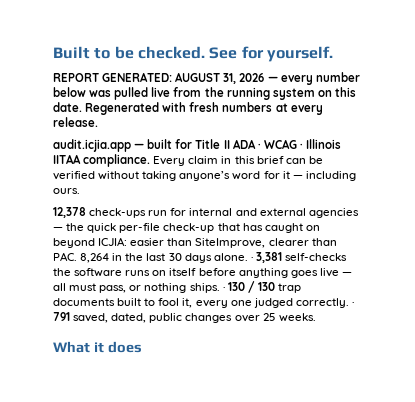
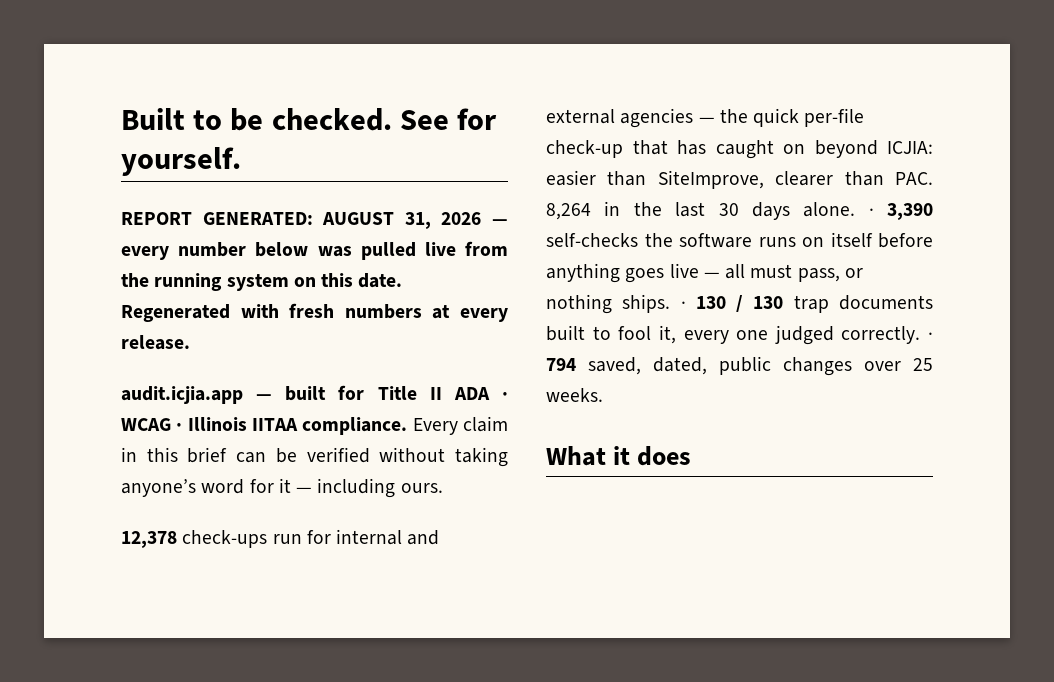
- · 3,381 self-checks the software runs on itself before anything goes live — all must pass, or nothing ships.
+ · 3,390 self-checks the software runs on itself before anything goes live — all must pass, or nothing ships.
- · 791 saved, dated, public changes over 25 weeks.
+ · 794 saved, dated, public changes over 25 weeks.

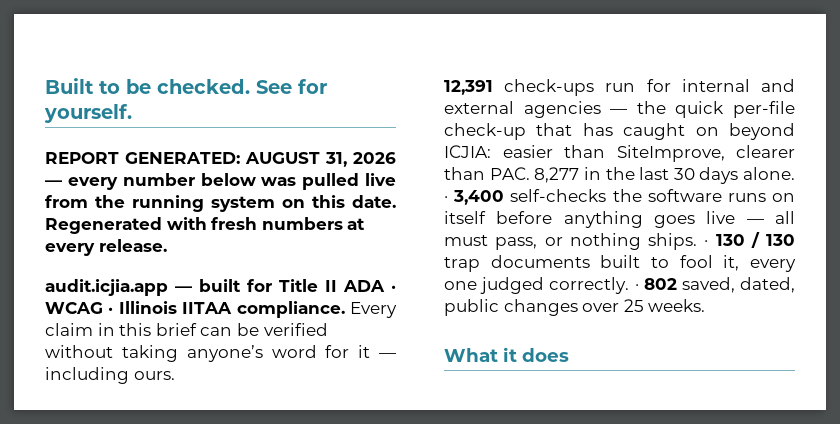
- 12,378 check-ups run for internal and external agencies — the quick per-file check-up that has caught on beyond ICJIA: easier than SiteImprove, clearer than PAC. 8,264 in the last 30 days alone.
+ 12,391 check-ups run for internal and external agencies — the quick per-file check-up that has caught on beyond ICJIA: easier than SiteImprove, clearer than PAC. 8,277 in the last 30 days alone.
- · 3,390 self-checks the software runs on itself before anything goes live — all must pass, or nothing ships.
+ · 3,400 self-checks the software runs on itself before anything goes live — all must pass, or nothing ships.
- · 794 saved, dated, public changes over 25 weeks.
+ · 802 saved, dated, public changes over 25 weeks.

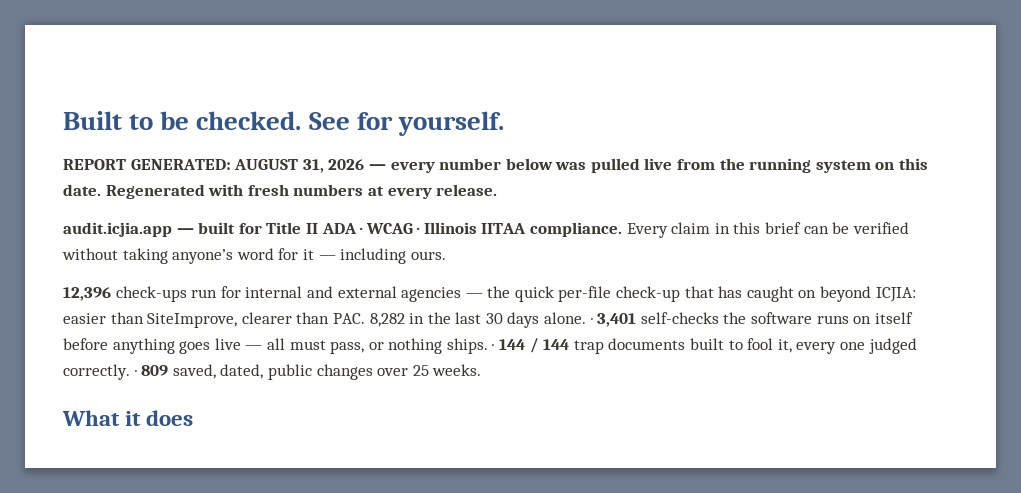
- 12,391 check-ups run for internal and external agencies — the quick per-file check-up that has caught on beyond ICJIA: easier than SiteImprove, clearer than PAC. 8,277 in the last 30 days alone.
+ 12,396 check-ups run for internal and external agencies — the quick per-file check-up that has caught on beyond ICJIA: easier than SiteImprove, clearer than PAC. 8,282 in the last 30 days alone.
- · 3,400 self-checks the software runs on itself before anything goes live — all must pass, or nothing ships.
+ · 3,401 self-checks the software runs on itself before anything goes live — all must pass, or nothing ships.
- · 130 / 130 trap documents built to fool it, every one judged correctly.
+ · 144 / 144 trap documents built to fool it, every one judged correctly.
- · 802 saved, dated, public changes over 25 weeks.
+ · 809 saved, dated, public changes over 25 weeks.

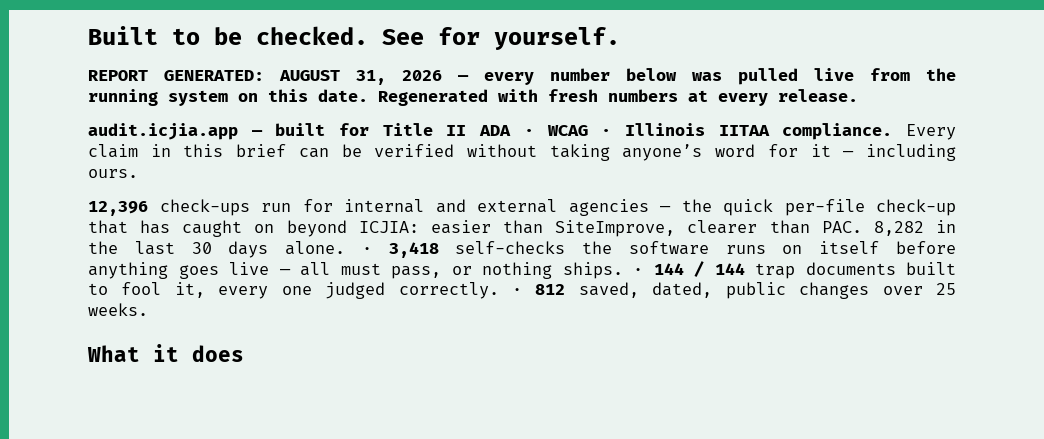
- · 3,401 self-checks the software runs on itself before anything goes live — all must pass, or nothing ships.
+ · 3,418 self-checks the software runs on itself before anything goes live — all must pass, or nothing ships.
- · 809 saved, dated, public changes over 25 weeks.
+ · 812 saved, dated, public changes over 25 weeks.

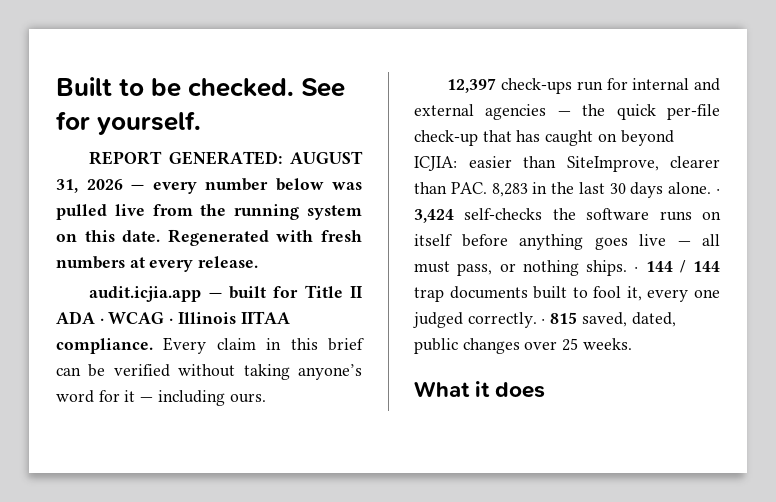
- 12,396 check-ups run for internal and external agencies — the quick per-file check-up that has caught on beyond ICJIA: easier than SiteImprove, clearer than PAC. 8,282 in the last 30 days alone.
+ 12,397 check-ups run for internal and external agencies — the quick per-file check-up that has caught on beyond ICJIA: easier than SiteImprove, clearer than PAC. 8,283 in the last 30 days alone.
- · 3,418 self-checks the software runs on itself before anything goes live — all must pass, or nothing ships.
+ · 3,424 self-checks the software runs on itself before anything goes live — all must pass, or nothing ships.
- · 812 saved, dated, public changes over 25 weeks.
+ · 815 saved, dated, public changes over 25 weeks.

